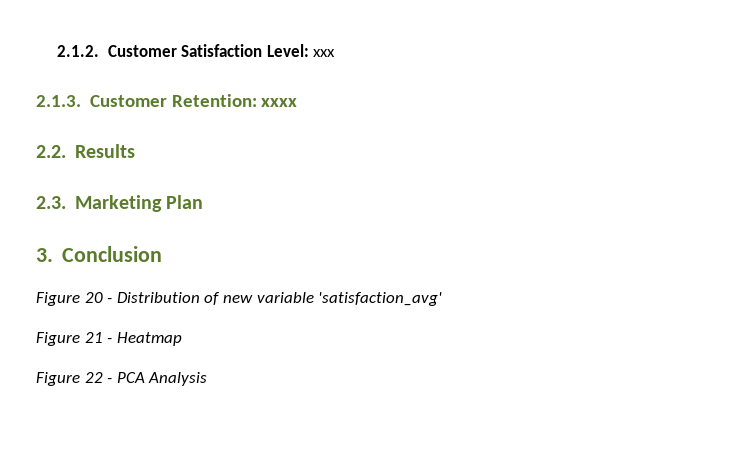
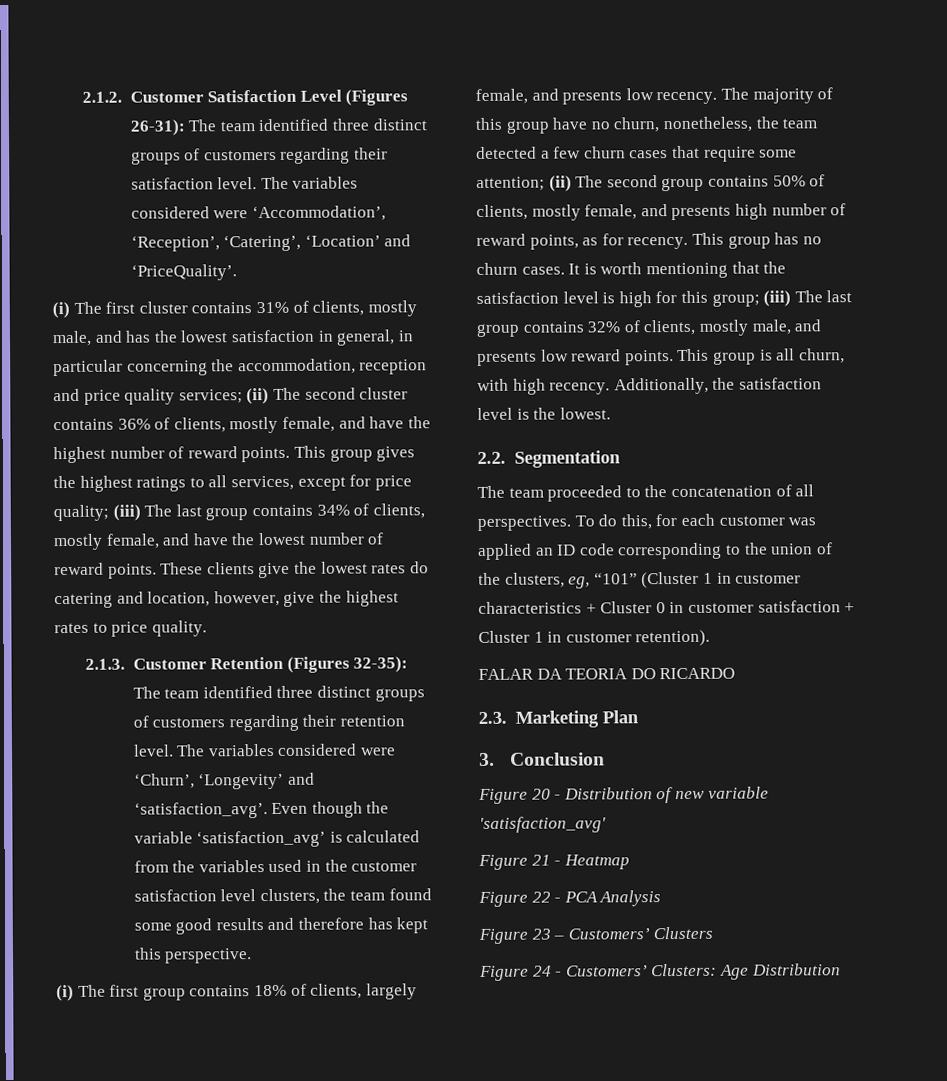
- 2.1.2. Customer Satisfaction Level: xxx
- 2.1.3. Customer Retention: xxxx
- 2.2. Results
+ 2.1.2. Customer Satisfaction Level (Figures 26-31): The team identified three distinct groups of customers regarding their satisfaction level. The variables considered were ‘Accommodation’, ‘Reception’, ‘Catering’, ‘Location’ and ‘PriceQuality’.
+ (i) The first cluster contains 31% of clients, mostly male, and has the lowest satisfaction in general, in particular concerning the accommodation, reception and price quality services; (ii) The second cluster contains 36% of clients, mostly female, and have the highest number of reward points. This group gives the highest ratings to all services, except for price quality; (iii) The last group contains 34% of clients, mostly female, and have the lowest number of reward points. These clients give the lowest rates do catering and location, however, give the highest rates to price quality.
+ 2.1.3. Customer Retention (Figures 32-35): The team identified three distinct groups of customers regarding their retention level. The variables considered were ‘Churn’, ‘Longevity’ and ‘satisfaction_avg’. Even though the variable ‘satisfaction_avg’ is calculated from the variables used in the customer satisfaction level clusters, the team found some good results and therefore has kept this perspective.
+ (i) The first group contains 18% of clients, largely female, and presents low recency. The majority of this group have no churn, nonetheless, the team detected a few churn cases that require some attention; (ii) The second group contains 50% of clients, mostly female, and presents high number of reward points, as for recency. This group has no churn cases. It is worth mentioning that the satisfaction level is high for this group; (iii) The last group contains 32% of clients, mostly male, and presents low reward points. This group is all churn, with high recency. Additionally, the satisfaction level is the lowest.
+ 2.2. Segmentation
+ The team proceeded to the concatenation of all perspectives. To do this, for each customer was applied an ID code corresponding to the union of the clusters, eg, “101” (Cluster 1 in customer characteristics + Cluster 0 in customer satisfaction + Cluster 1 in customer retention).
+ FALAR DA TEORIA DO RICARDO
+ Figure 23 – Customers’ Clusters
+ Figure 24 - Customers’ Clusters: Age Distribution

